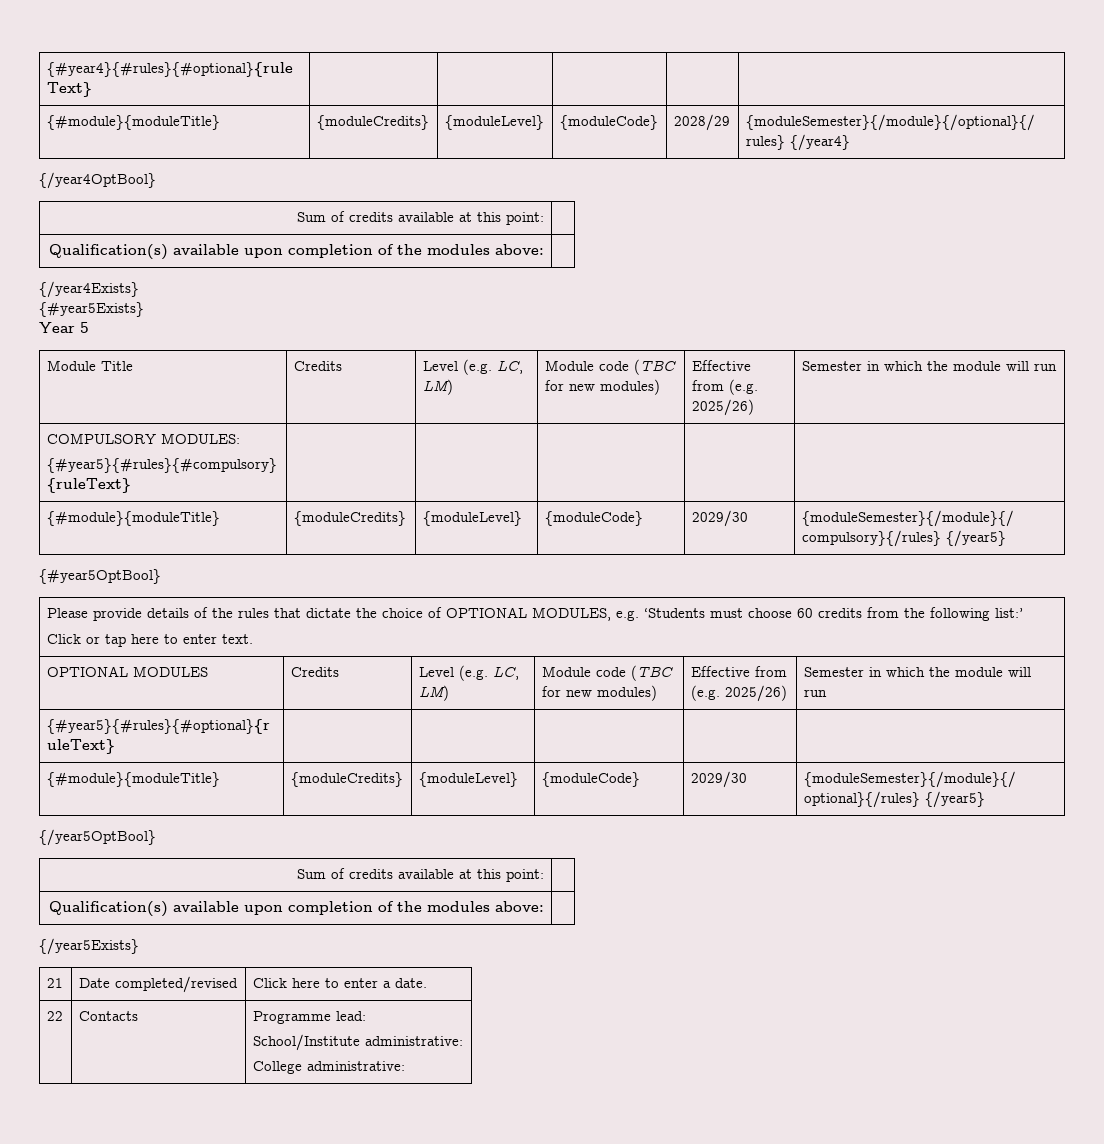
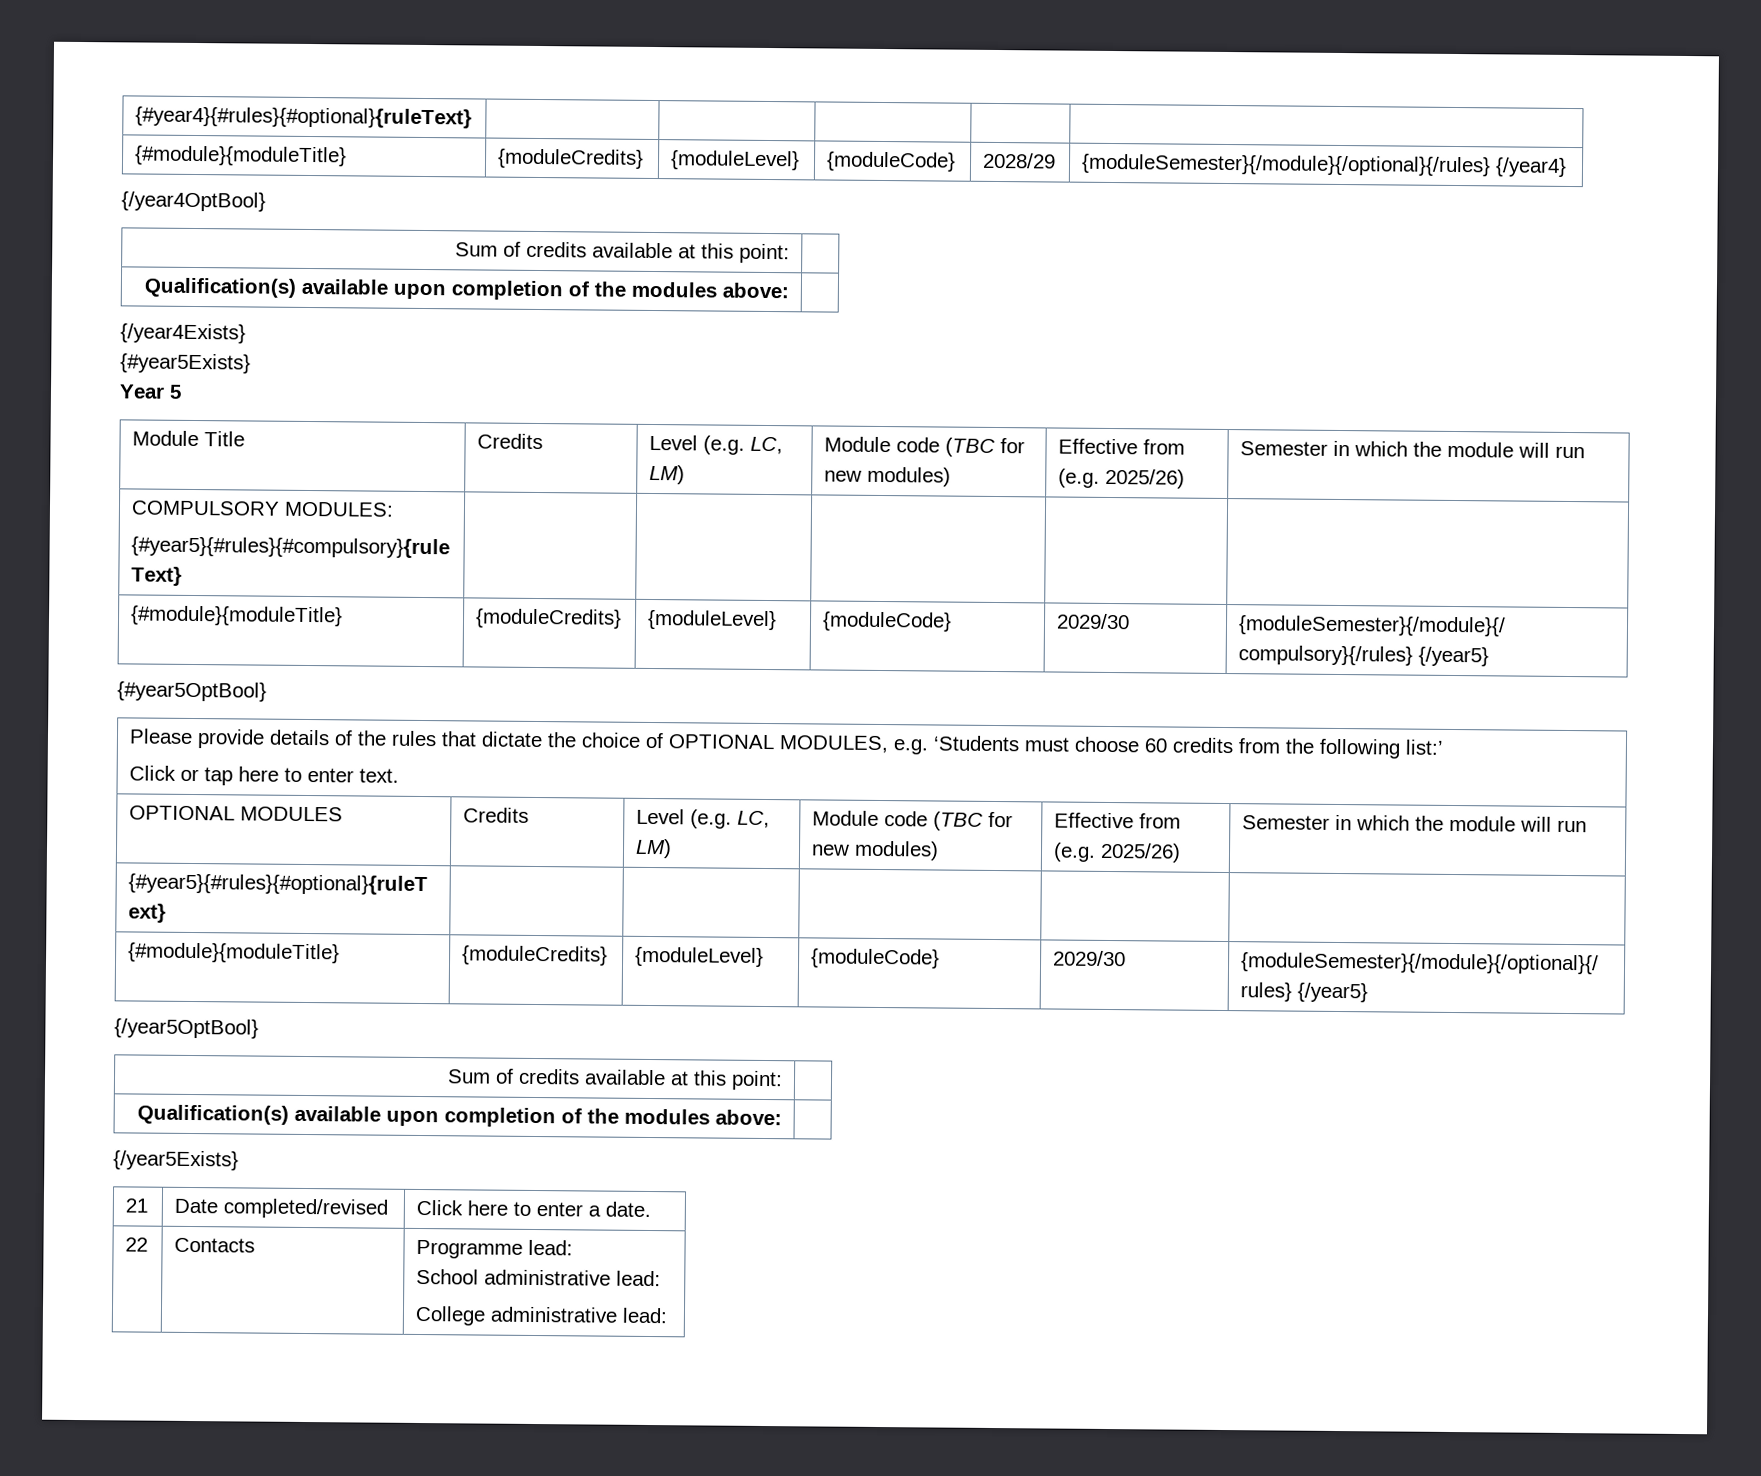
  22 | Contacts | Programme lead:
- School/Institute administrative:
- College administrative:
+ School administrative lead:
+ College administrative lead:

